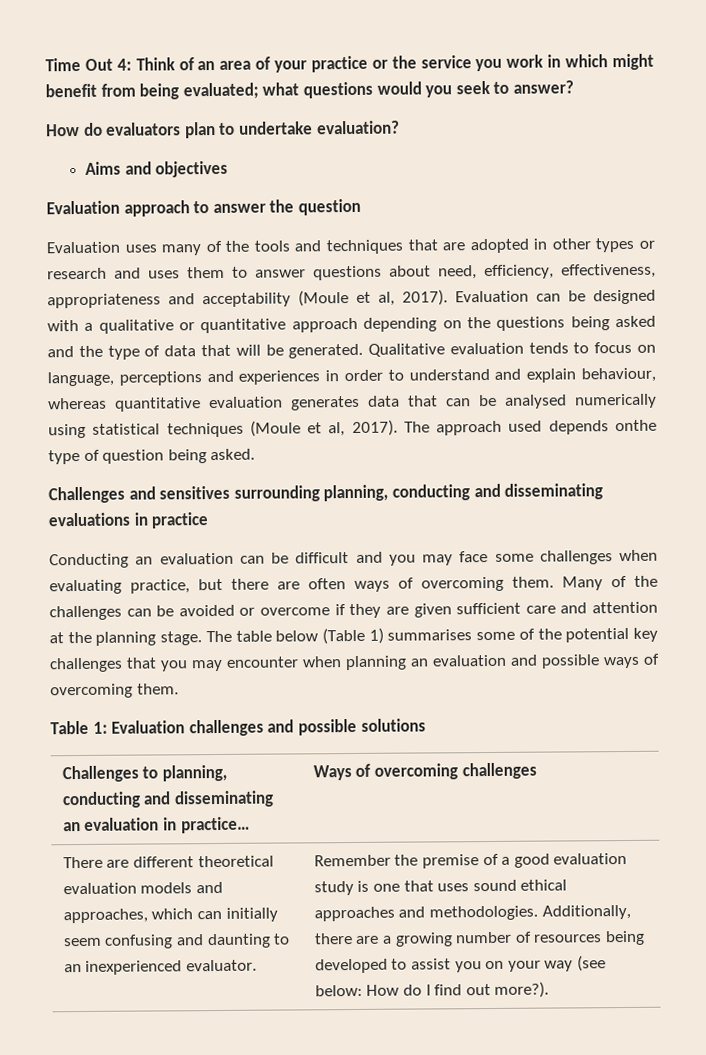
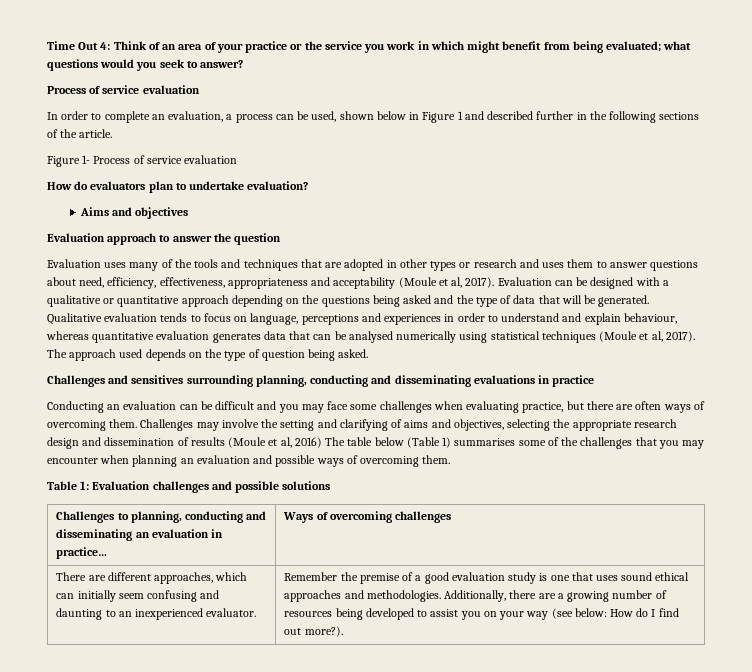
  Time Out 4: Think of an area of your practice or the service you work in which might benefit from being evaluated; what questions would you seek to answer?
+ Process of service evaluation
+ In order to complete an evaluation, a process can be used, shown below in Figure 1 and described further in the following sections of the article.
+ Figure 1- Process of service evaluation
- The approach used depends onthe type of question being asked.
+ The approach used depends on the type of question being asked.
- Many of the challenges can be avoided or overcome if they are given sufficient care and attention at the planning stage. The table below (Table 1) summarises some of the potential key challenges that you may encounter when planning an evaluation and possible ways of overcoming them.
+ Challenges may involve the setting and clarifying of aims and objectives, selecting the appropriate research design and dissemination of results (Moule et al, 2016) The table below (Table 1) summarises some of the challenges that you may encounter when planning an evaluation and possible ways of overcoming them.
- There are different theoretical evaluation models and approaches, which can initially seem confusing and daunting to an inexperienced evaluator.
+ There are different approaches, which can initially seem confusing and daunting to an inexperienced evaluator.

